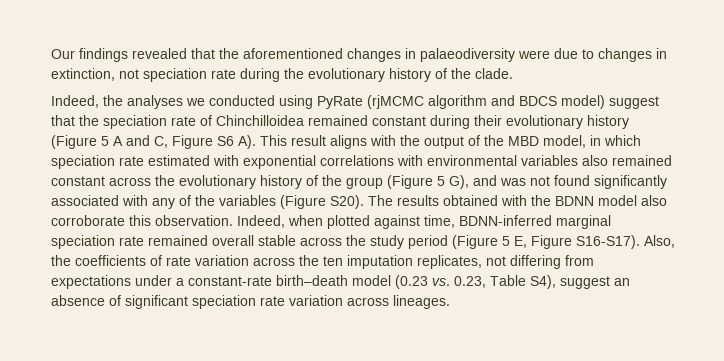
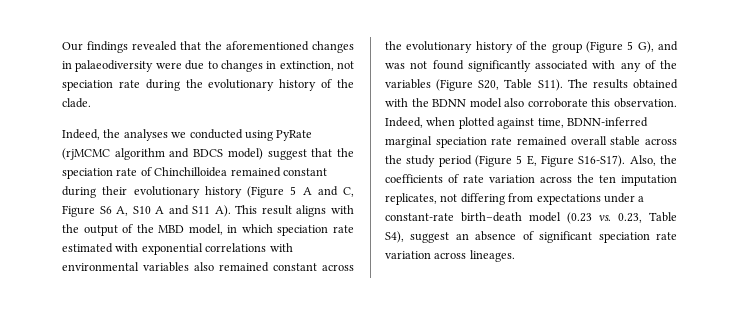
- Indeed, the analyses we conducted using PyRate (rjMCMC algorithm and BDCS model) suggest that the speciation rate of Chinchilloidea remained constant during their evolutionary history (Figure 5 A and C, Figure S6 A). This result aligns with the output of the MBD model, in which speciation rate estimated with exponential correlations with environmental variables also remained constant across the evolutionary history of the group (Figure 5 G), and was not found significantly associated with any of the variables (Figure S20).
+ Indeed, the analyses we conducted using PyRate (rjMCMC algorithm and BDCS model) suggest that the speciation rate of Chinchilloidea remained constant during their evolutionary history (Figure 5 A and C, Figure S6 A, S10 A and S11 A). This result aligns with the output of the MBD model, in which speciation rate estimated with exponential correlations with environmental variables also remained constant across the evolutionary history of the group (Figure 5 G), and was not found significantly associated with any of the variables (Figure S20, Table S11).

